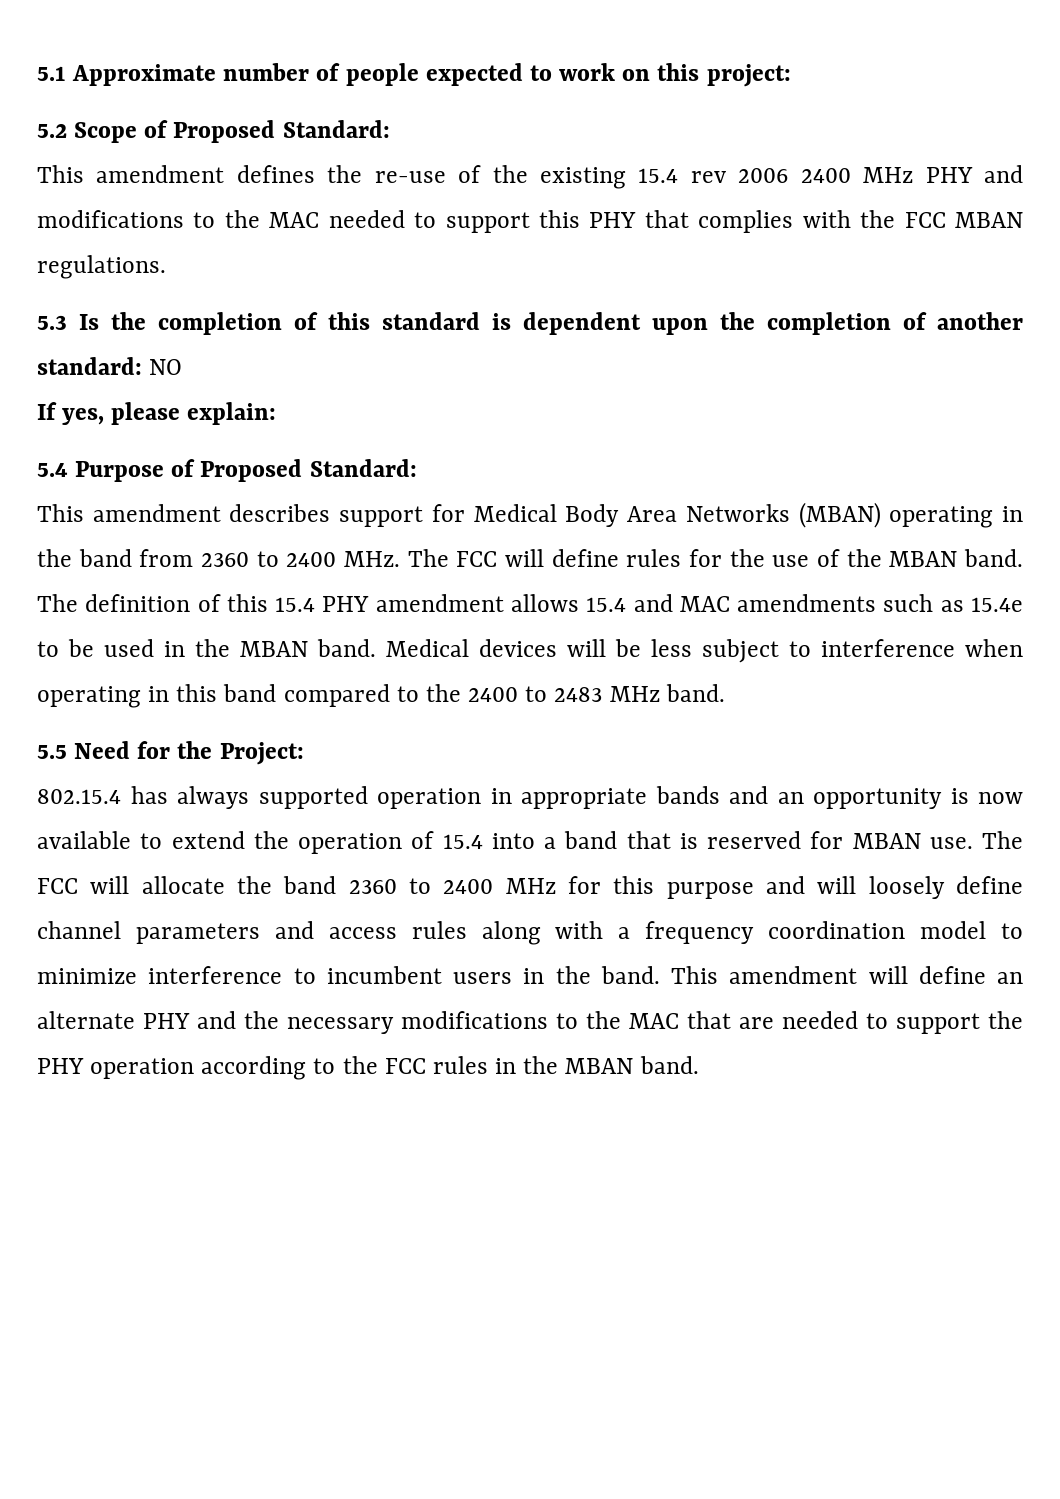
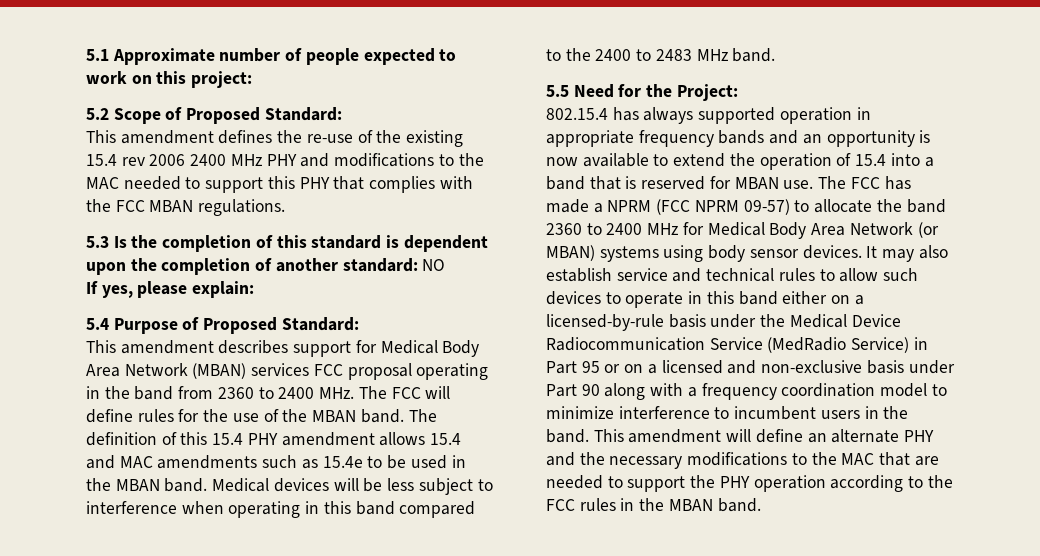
- This amendment describes support for Medical Body Area Networks (MBAN) operating in the band from 2360 to 2400 MHz. The FCC will define rules for the use of the MBAN band.
+ This amendment describes support for Medical Body Area Network (MBAN) services FCC proposal operating in the band from 2360 to 2400 MHz. The FCC will define rules for the use of the MBAN band.
- 802.15.4 has always supported operation in appropriate bands and an opportunity is now available to extend the operation of 15.4 into a band that is reserved for MBAN use.
+ 802.15.4 has always supported operation in appropriate frequency bands and an opportunity is now available to extend the operation of 15.4 into a band that is reserved for MBAN use.
- The FCC will allocate the band 2360 to 2400 MHz for this purpose and will loosely define channel parameters and access rules along with a frequency coordination model to minimize interference to incumbent users in the band.
+ The FCC has made a NPRM (FCC NPRM 09-57) to allocate the band 2360 to 2400 MHz for Medical Body Area Network (or MBAN) systems using body sensor devices. It may also establish service and technical rules to allow such devices to operate in this band either on a licensed-by-rule basis under the Medical Device Radiocommunication Service (MedRadio Service) in Part 95 or on a licensed and non-exclusive basis under Part 90 along with a frequency coordination model to minimize interference to incumbent users in the band.

